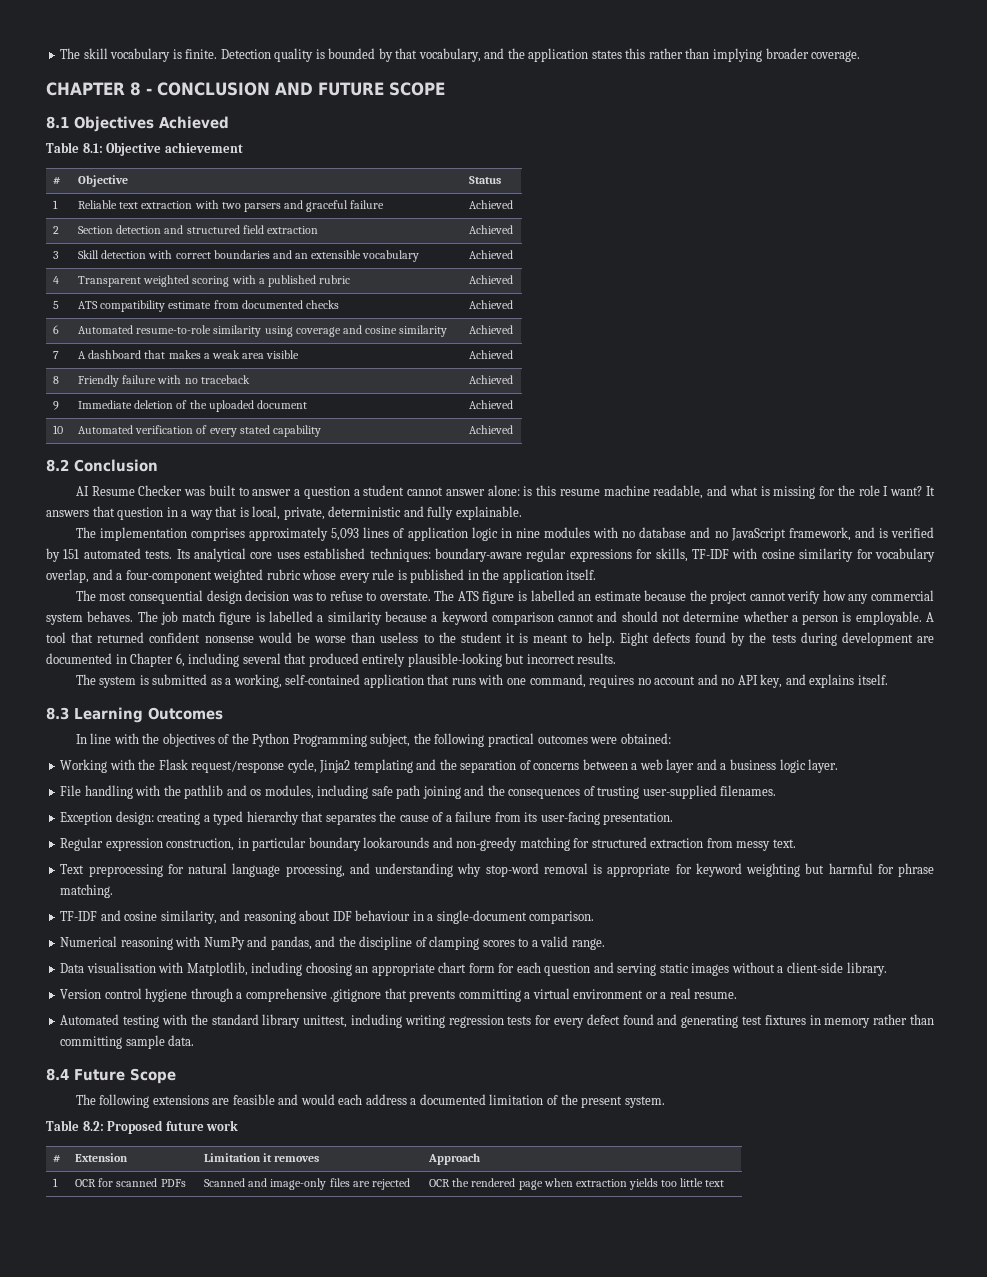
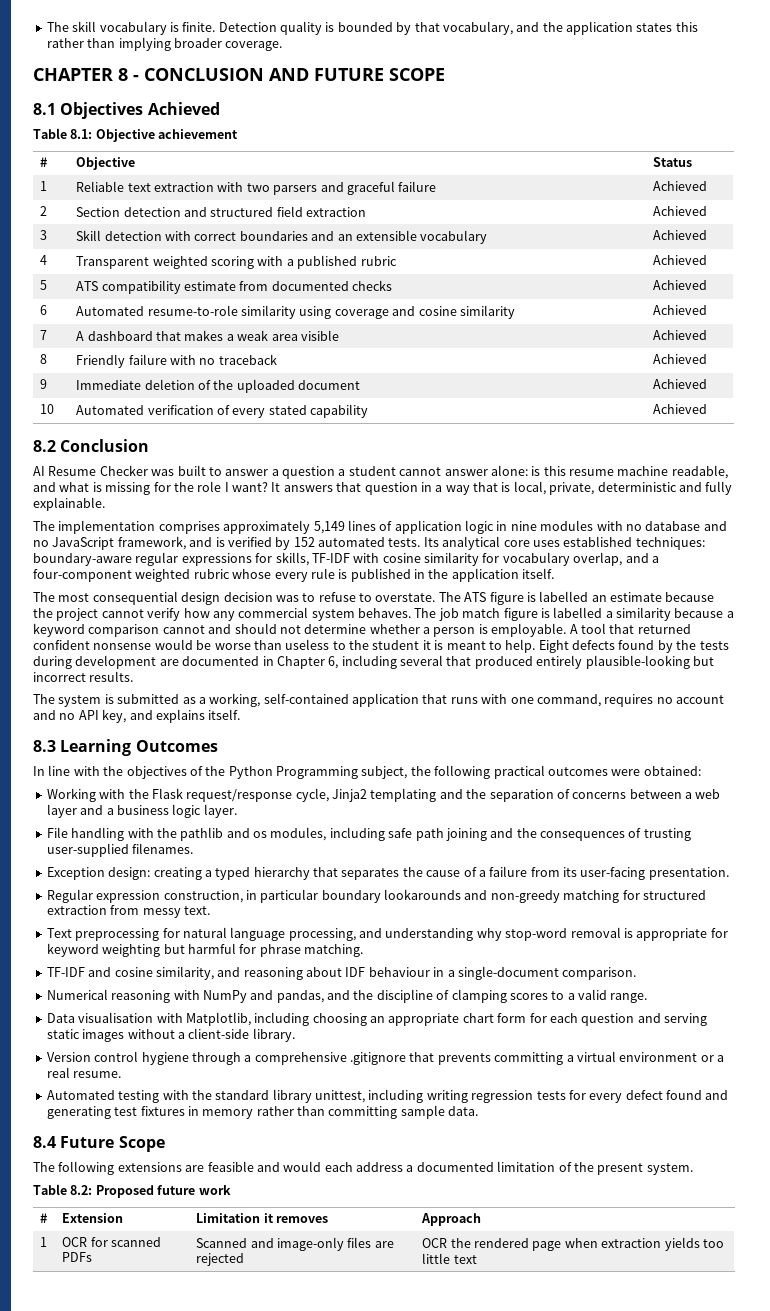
- The implementation comprises approximately 5,093 lines of application logic in nine modules with no database and no JavaScript framework, and is verified by 151 automated tests.
+ The implementation comprises approximately 5,149 lines of application logic in nine modules with no database and no JavaScript framework, and is verified by 152 automated tests.

